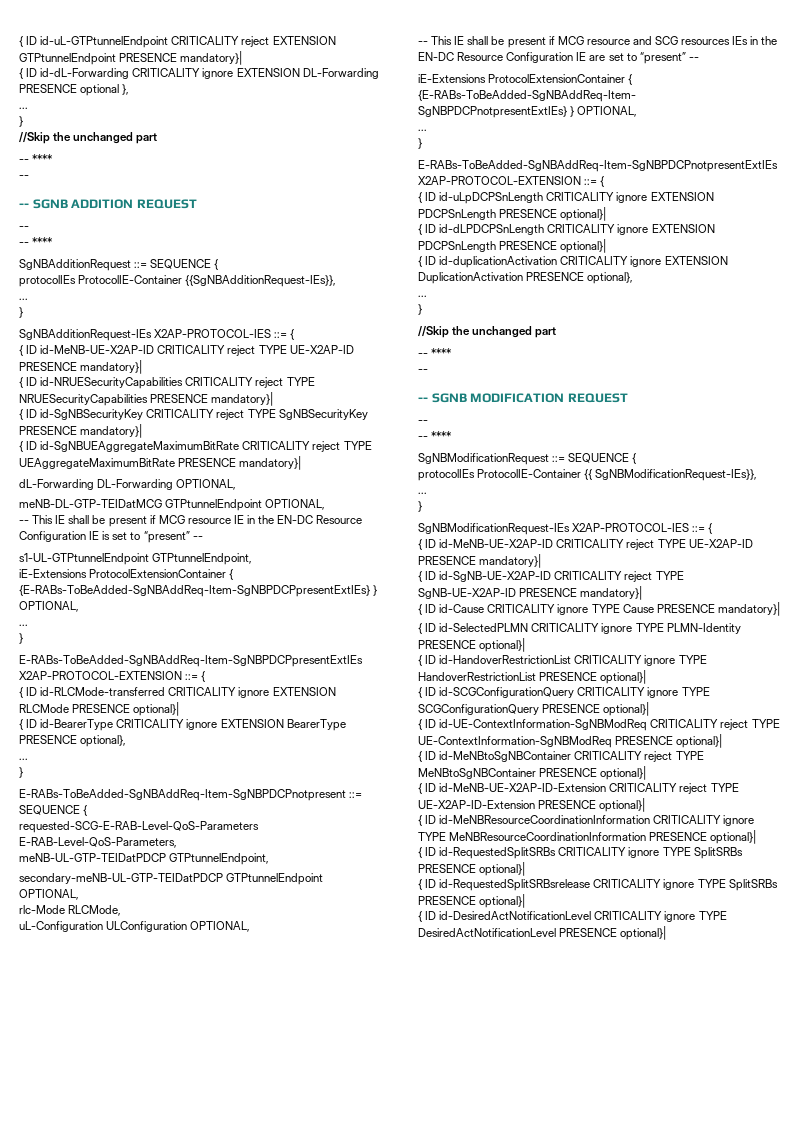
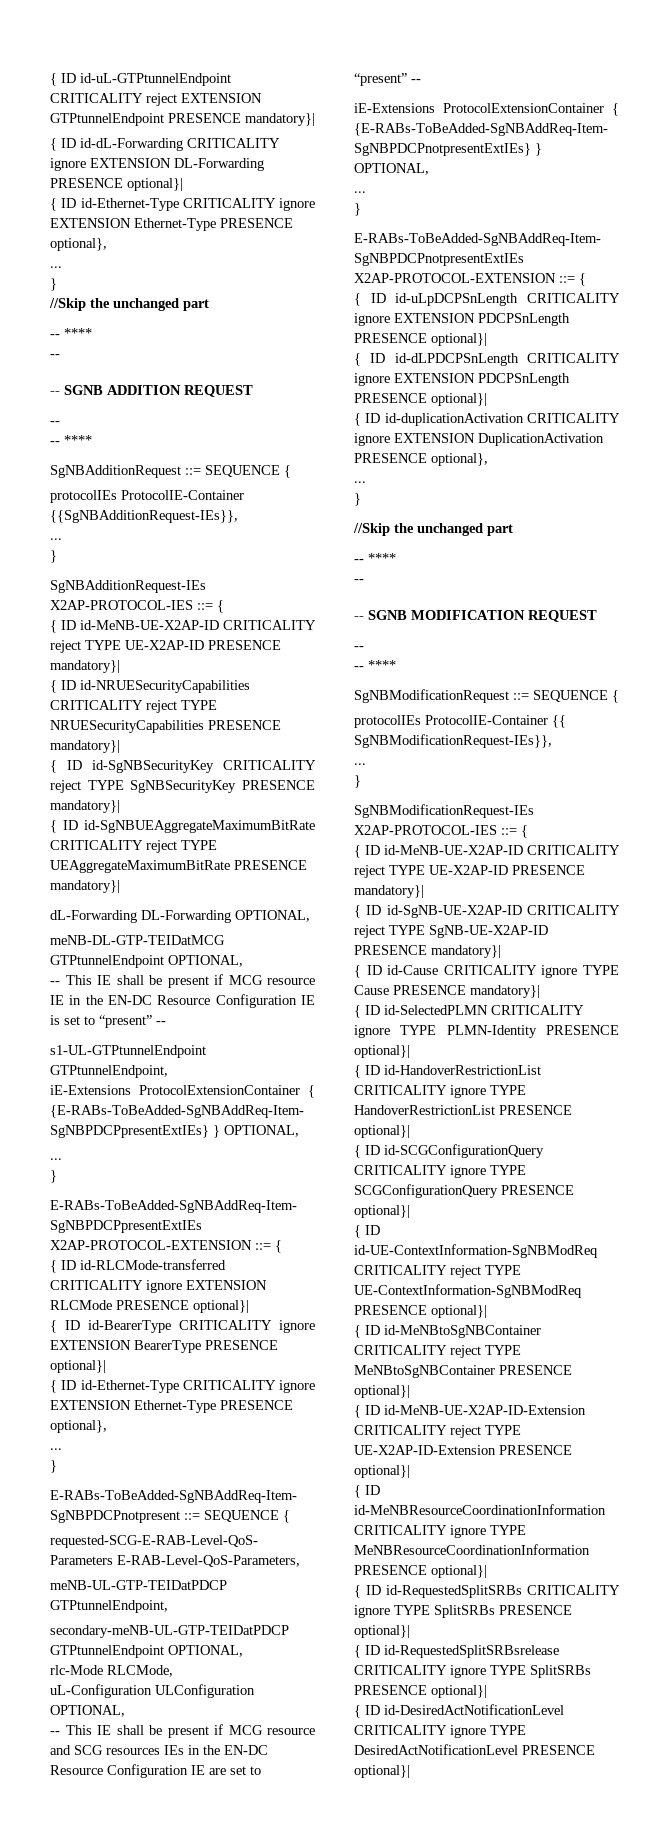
- { ID id-dL-Forwarding CRITICALITY ignore EXTENSION DL-Forwarding PRESENCE optional },
+ { ID id-dL-Forwarding CRITICALITY ignore EXTENSION DL-Forwarding PRESENCE optional}|
+ { ID id-Ethernet-Type CRITICALITY ignore EXTENSION Ethernet-Type PRESENCE optional},
- { ID id-BearerType CRITICALITY ignore EXTENSION BearerType PRESENCE optional},
+ { ID id-BearerType CRITICALITY ignore EXTENSION BearerType PRESENCE optional}|
+ { ID id-Ethernet-Type CRITICALITY ignore EXTENSION Ethernet-Type PRESENCE optional},

